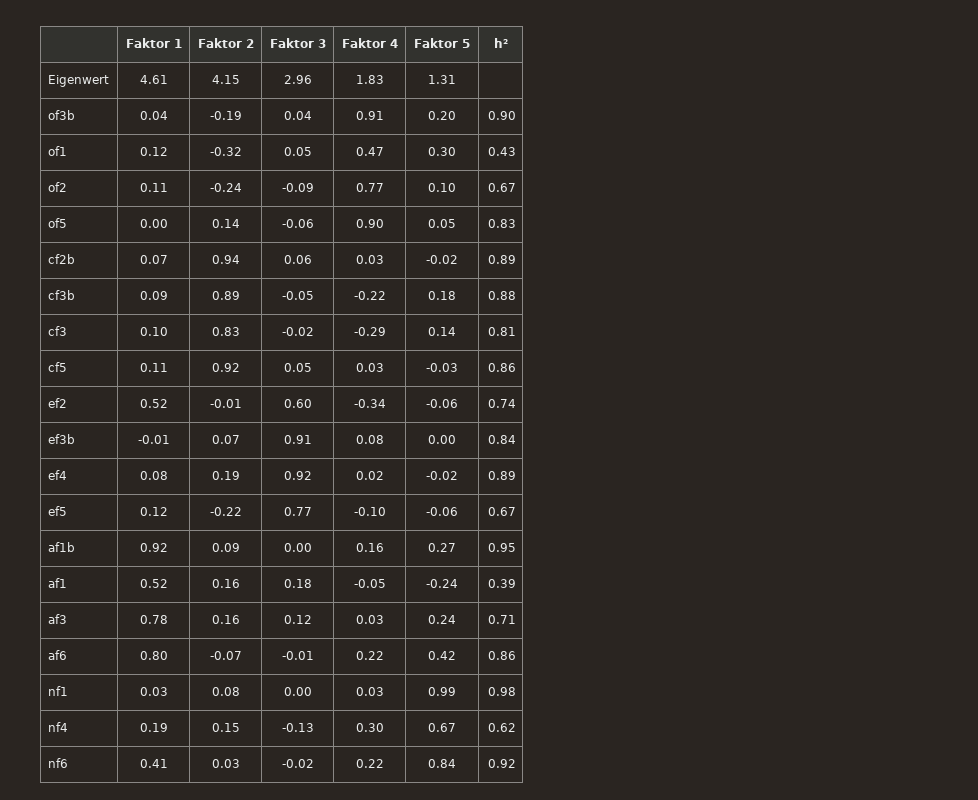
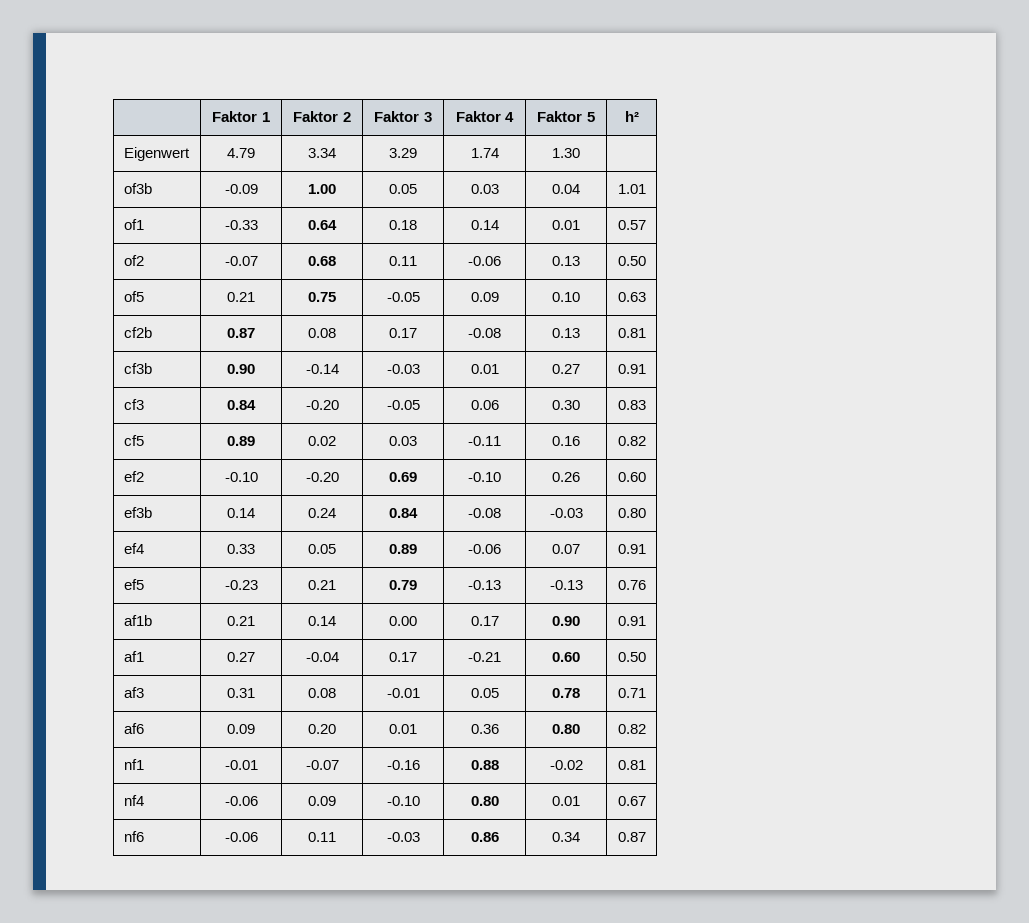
- Eigenwert | 4.61 | 4.15 | 2.96 | 1.83 | 1.31 |
- of3b | 0.04 | -0.19 | 0.04 | 0.91 | 0.20 | 0.90
- of1 | 0.12 | -0.32 | 0.05 | 0.47 | 0.30 | 0.43
- of2 | 0.11 | -0.24 | -0.09 | 0.77 | 0.10 | 0.67
- of5 | 0.00 | 0.14 | -0.06 | 0.90 | 0.05 | 0.83
- cf2b | 0.07 | 0.94 | 0.06 | 0.03 | -0.02 | 0.89
- cf3b | 0.09 | 0.89 | -0.05 | -0.22 | 0.18 | 0.88
- cf3 | 0.10 | 0.83 | -0.02 | -0.29 | 0.14 | 0.81
- cf5 | 0.11 | 0.92 | 0.05 | 0.03 | -0.03 | 0.86
- ef2 | 0.52 | -0.01 | 0.60 | -0.34 | -0.06 | 0.74
- ef3b | -0.01 | 0.07 | 0.91 | 0.08 | 0.00 | 0.84
- ef4 | 0.08 | 0.19 | 0.92 | 0.02 | -0.02 | 0.89
- ef5 | 0.12 | -0.22 | 0.77 | -0.10 | -0.06 | 0.67
- af1b | 0.92 | 0.09 | 0.00 | 0.16 | 0.27 | 0.95
- af1 | 0.52 | 0.16 | 0.18 | -0.05 | -0.24 | 0.39
- af3 | 0.78 | 0.16 | 0.12 | 0.03 | 0.24 | 0.71
- af6 | 0.80 | -0.07 | -0.01 | 0.22 | 0.42 | 0.86
- nf1 | 0.03 | 0.08 | 0.00 | 0.03 | 0.99 | 0.98
- nf4 | 0.19 | 0.15 | -0.13 | 0.30 | 0.67 | 0.62
+ Eigenwert | 4.79 | 3.34 | 3.29 | 1.74 | 1.30 |
+ of3b | -0.09 | 1.00 | 0.05 | 0.03 | 0.04 | 1.01
+ of1 | -0.33 | 0.64 | 0.18 | 0.14 | 0.01 | 0.57
+ of2 | -0.07 | 0.68 | 0.11 | -0.06 | 0.13 | 0.50
+ of5 | 0.21 | 0.75 | -0.05 | 0.09 | 0.10 | 0.63
+ cf2b | 0.87 | 0.08 | 0.17 | -0.08 | 0.13 | 0.81
+ cf3b | 0.90 | -0.14 | -0.03 | 0.01 | 0.27 | 0.91
+ cf3 | 0.84 | -0.20 | -0.05 | 0.06 | 0.30 | 0.83
+ cf5 | 0.89 | 0.02 | 0.03 | -0.11 | 0.16 | 0.82
+ ef2 | -0.10 | -0.20 | 0.69 | -0.10 | 0.26 | 0.60
+ ef3b | 0.14 | 0.24 | 0.84 | -0.08 | -0.03 | 0.80
+ ef4 | 0.33 | 0.05 | 0.89 | -0.06 | 0.07 | 0.91
+ ef5 | -0.23 | 0.21 | 0.79 | -0.13 | -0.13 | 0.76
+ af1b | 0.21 | 0.14 | 0.00 | 0.17 | 0.90 | 0.91
+ af1 | 0.27 | -0.04 | 0.17 | -0.21 | 0.60 | 0.50
+ af3 | 0.31 | 0.08 | -0.01 | 0.05 | 0.78 | 0.71
+ af6 | 0.09 | 0.20 | 0.01 | 0.36 | 0.80 | 0.82
+ nf1 | -0.01 | -0.07 | -0.16 | 0.88 | -0.02 | 0.81
+ nf4 | -0.06 | 0.09 | -0.10 | 0.80 | 0.01 | 0.67
- nf6 | 0.41 | 0.03 | -0.02 | 0.22 | 0.84 | 0.92
+ nf6 | -0.06 | 0.11 | -0.03 | 0.86 | 0.34 | 0.87

